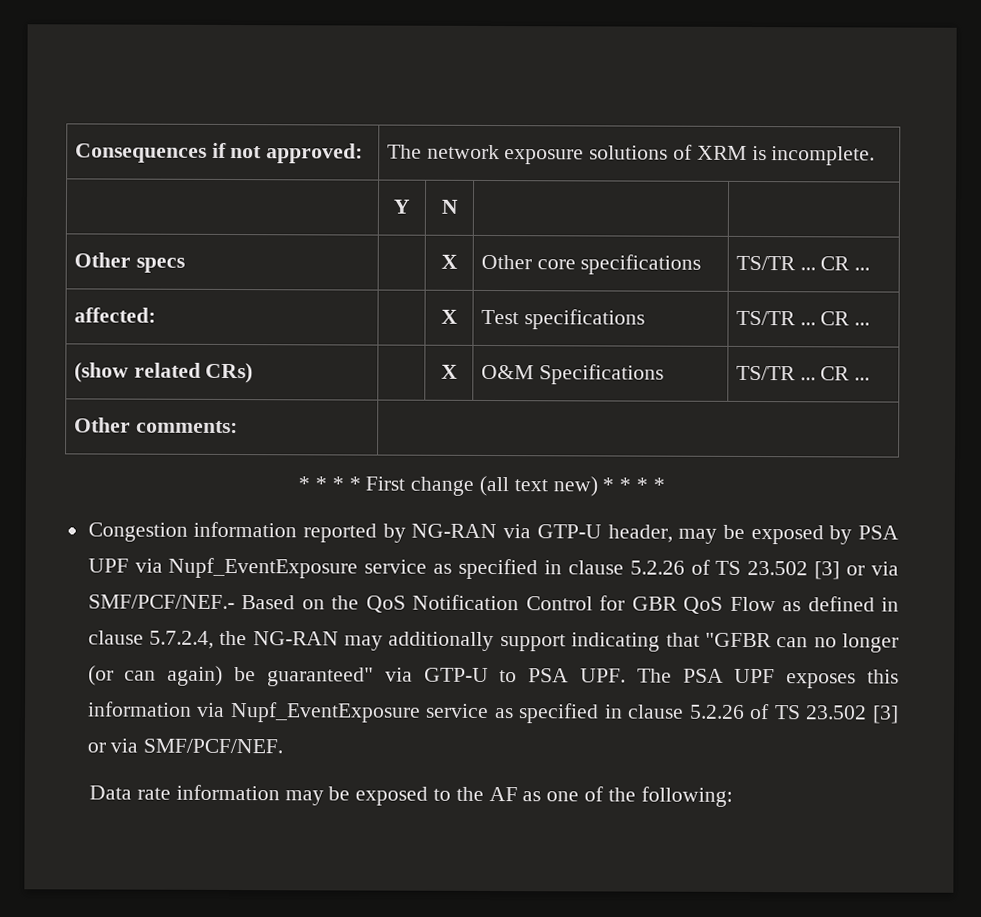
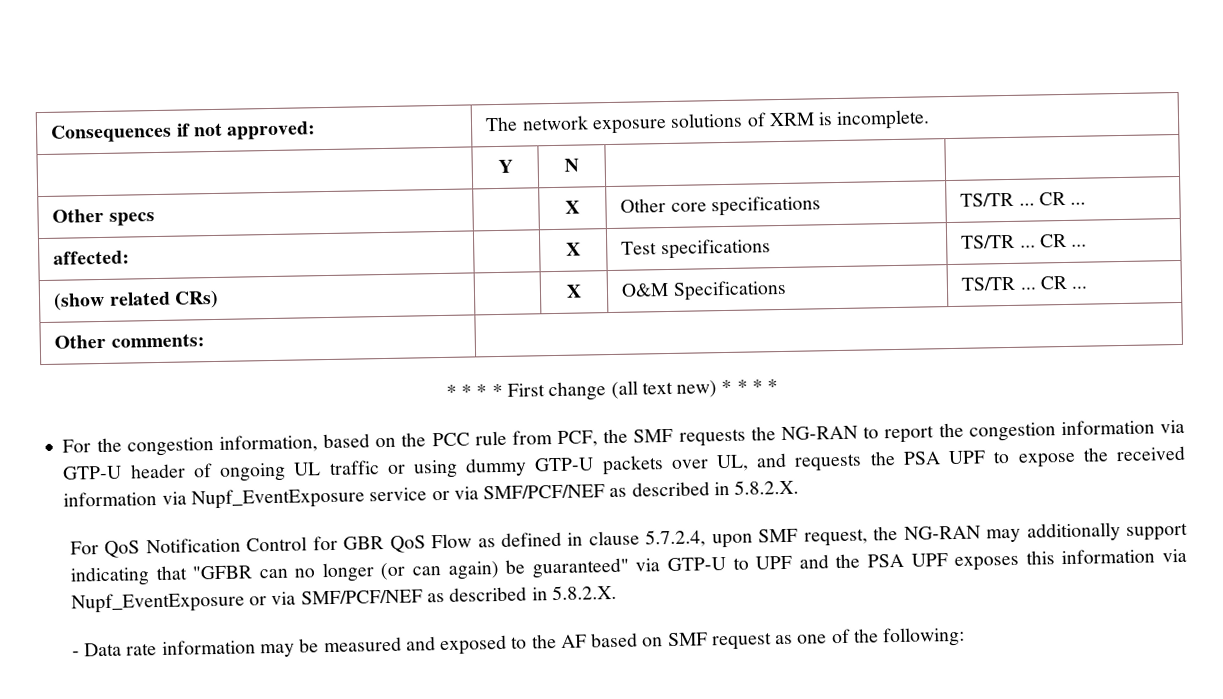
- Congestion information reported by NG-RAN via GTP-U header, may be exposed by PSA UPF via Nupf_EventExposure service as specified in clause 5.2.26 of TS 23.502 [3] or via SMF/PCF/NEF.- Based on the QoS Notification Control for GBR QoS Flow as defined in clause 5.7.2.4, the NG-RAN may additionally support indicating that "GFBR can no longer (or can again) be guaranteed" via GTP-U to PSA UPF. The PSA UPF exposes this information via Nupf_EventExposure service as specified in clause 5.2.26 of TS 23.502 [3] or via SMF/PCF/NEF.
- Data rate information may be exposed to the AF as one of the following:
+ For the congestion information, based on the PCC rule from PCF, the SMF requests the NG-RAN to report the congestion information via GTP-U header of ongoing UL traffic or using dummy GTP-U packets over UL, and requests the PSA UPF to expose the received information via Nupf_EventExposure service or via SMF/PCF/NEF as described in 5.8.2.X.
+ For QoS Notification Control for GBR QoS Flow as defined in clause 5.7.2.4, upon SMF request, the NG-RAN may additionally support indicating that "GFBR can no longer (or can again) be guaranteed" via GTP-U to UPF and the PSA UPF exposes this information via Nupf_EventExposure or via SMF/PCF/NEF as described in 5.8.2.X.
+ - Data rate information may be measured and exposed to the AF based on SMF request as one of the following:

